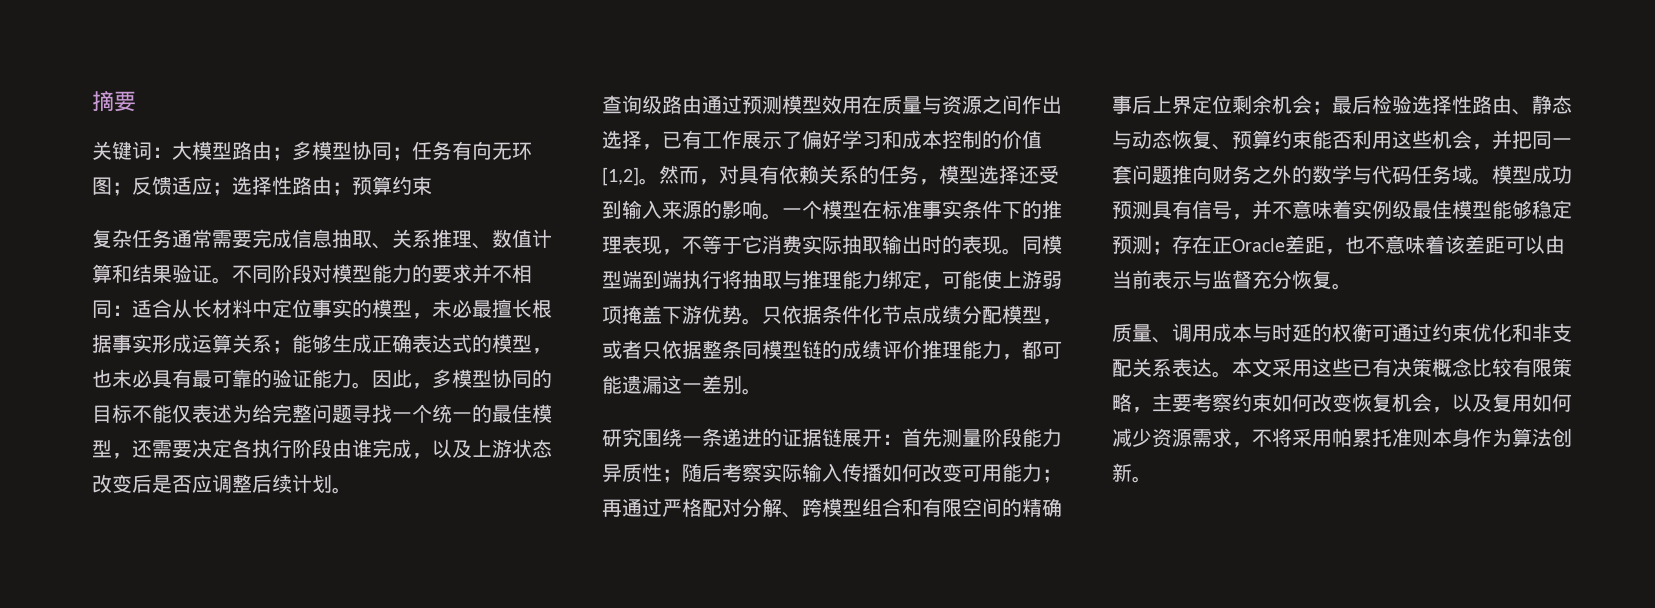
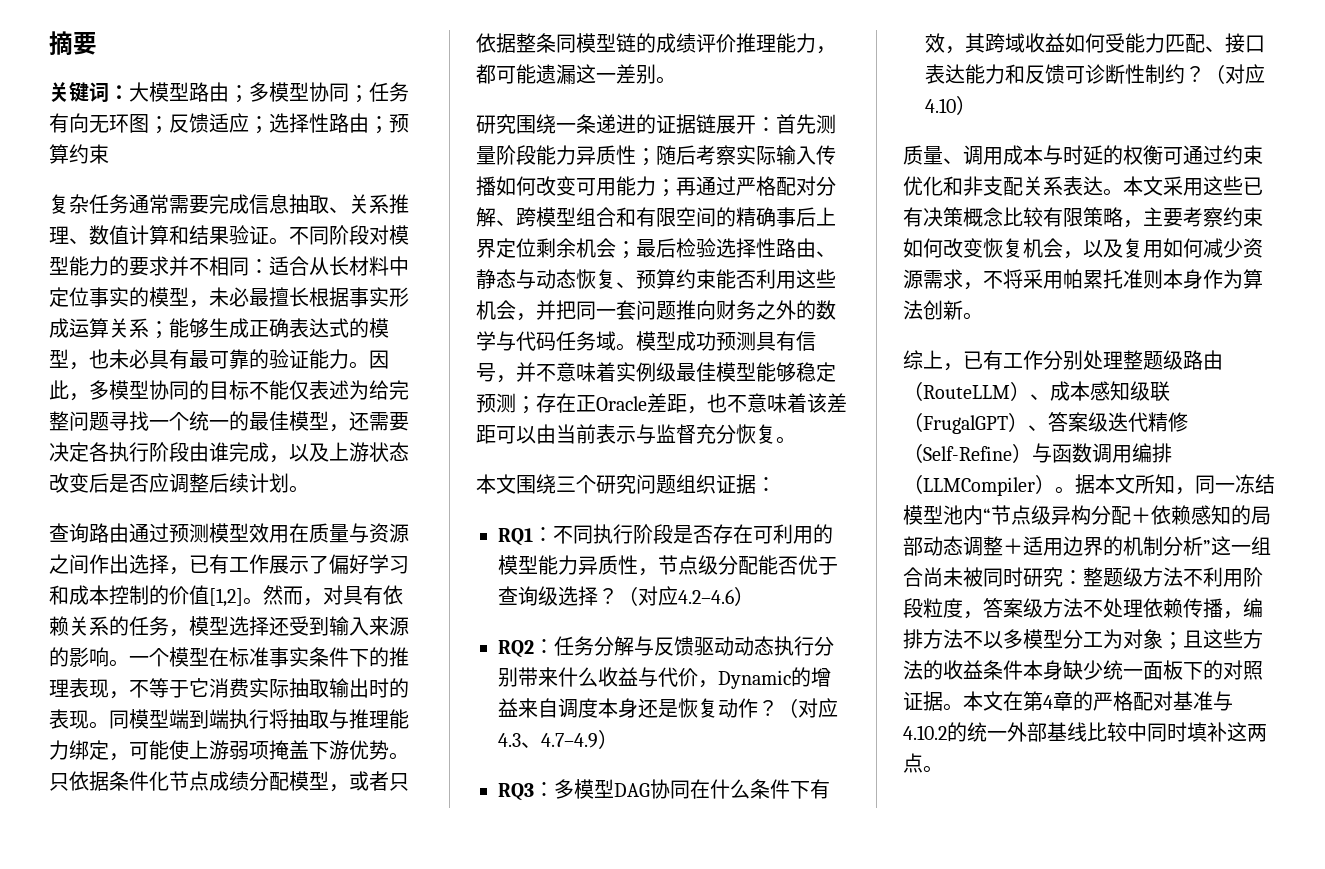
- 查询级路由通过预测模型效用在质量与资源之间作出选择，已有工作展示了偏好学习和成本控制的价值[1,2]。
+ 查询路由通过预测模型效用在质量与资源之间作出选择，已有工作展示了偏好学习和成本控制的价值[1,2]。
+ 本文围绕三个研究问题组织证据：
+ RQ1：不同执行阶段是否存在可利用的模型能力异质性，节点级分配能否优于查询级选择？（对应4.2–4.6）
+ RQ2：任务分解与反馈驱动动态执行分别带来什么收益与代价，Dynamic的增益来自调度本身还是恢复动作？（对应4.3、4.7–4.9）
+ RQ3：多模型DAG协同在什么条件下有效，其跨域收益如何受能力匹配、接口表达能力和反馈可诊断性制约？（对应4.10）
+ 综上，已有工作分别处理整题级路由（RouteLLM）、成本感知级联（FrugalGPT）、答案级迭代精修（Self-Refine）与函数调用编排（LLMCompiler）。据本文所知，同一冻结模型池内“节点级异构分配＋依赖感知的局部动态调整＋适用边界的机制分析”这一组合尚未被同时研究：整题级方法不利用阶段粒度，答案级方法不处理依赖传播，编排方法不以多模型分工为对象；且这些方法的收益条件本身缺少统一面板下的对照证据。本文在第4章的严格配对基准与4.10.2的统一外部基线比较中同时填补这两点。

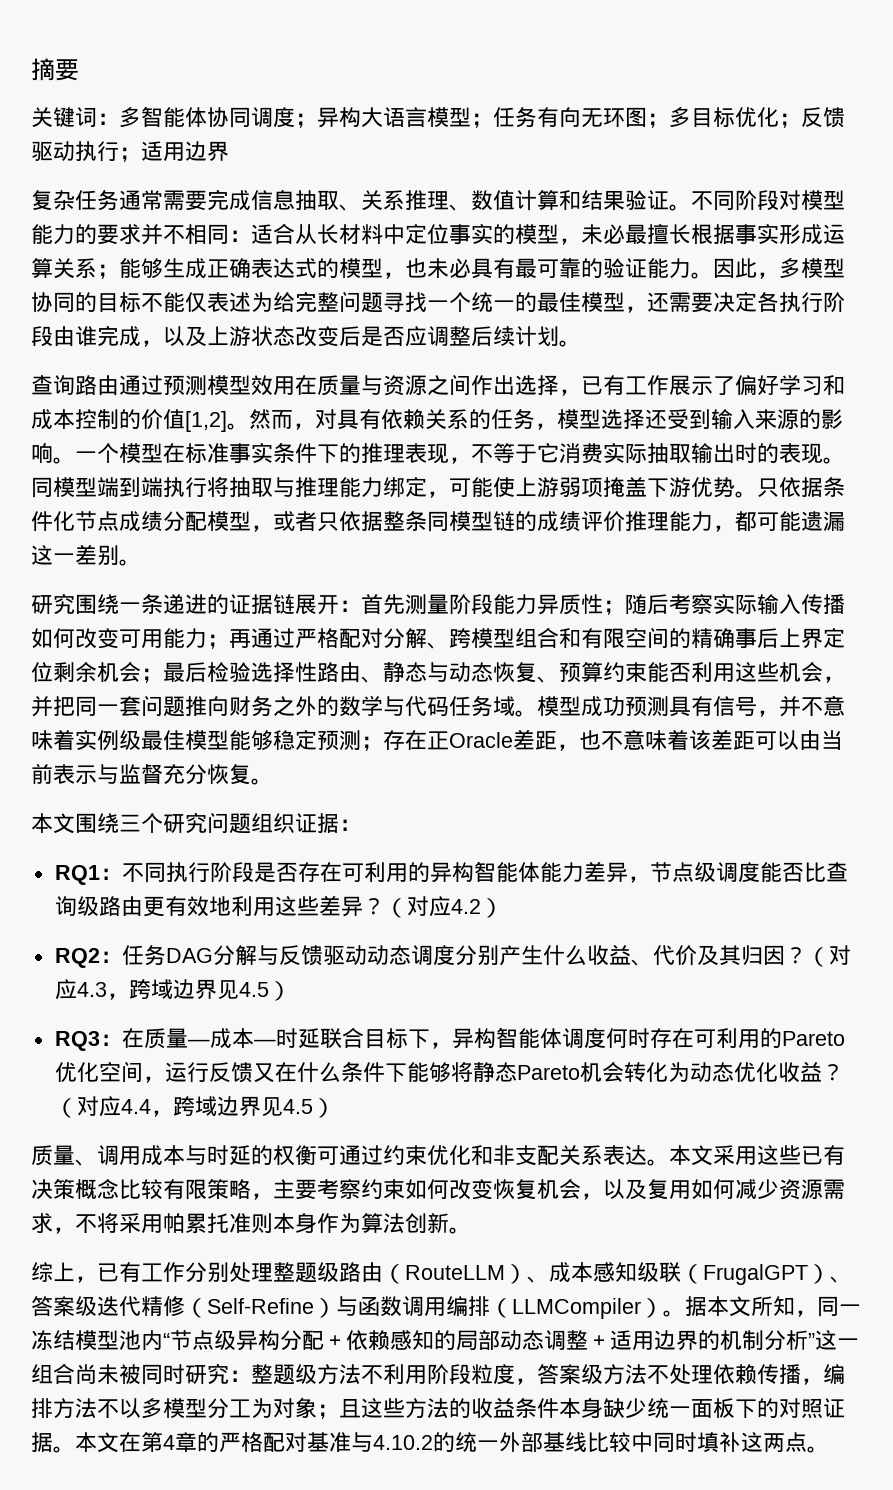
- 关键词：大模型路由；多模型协同；任务有向无环图；反馈适应；选择性路由；预算约束
+ 关键词：多智能体协同调度；异构大语言模型；任务有向无环图；多目标优化；反馈驱动执行；适用边界
- RQ1：不同执行阶段是否存在可利用的模型能力异质性，节点级分配能否优于查询级选择？（对应4.2–4.6）
+ RQ1：不同执行阶段是否存在可利用的异构智能体能力差异，节点级调度能否比查询级路由更有效地利用这些差异？（对应4.2）
- RQ2：任务分解与反馈驱动动态执行分别带来什么收益与代价，Dynamic的增益来自调度本身还是恢复动作？（对应4.3、4.7–4.9）
- RQ3：多模型DAG协同在什么条件下有效，其跨域收益如何受能力匹配、接口表达能力和反馈可诊断性制约？（对应4.10）
+ RQ2：任务DAG分解与反馈驱动动态调度分别产生什么收益、代价及其归因？（对应4.3，跨域边界见4.5）
+ RQ3：在质量—成本—时延联合目标下，异构智能体调度何时存在可利用的Pareto优化空间，运行反馈又在什么条件下能够将静态Pareto机会转化为动态优化收益？（对应4.4，跨域边界见4.5）

